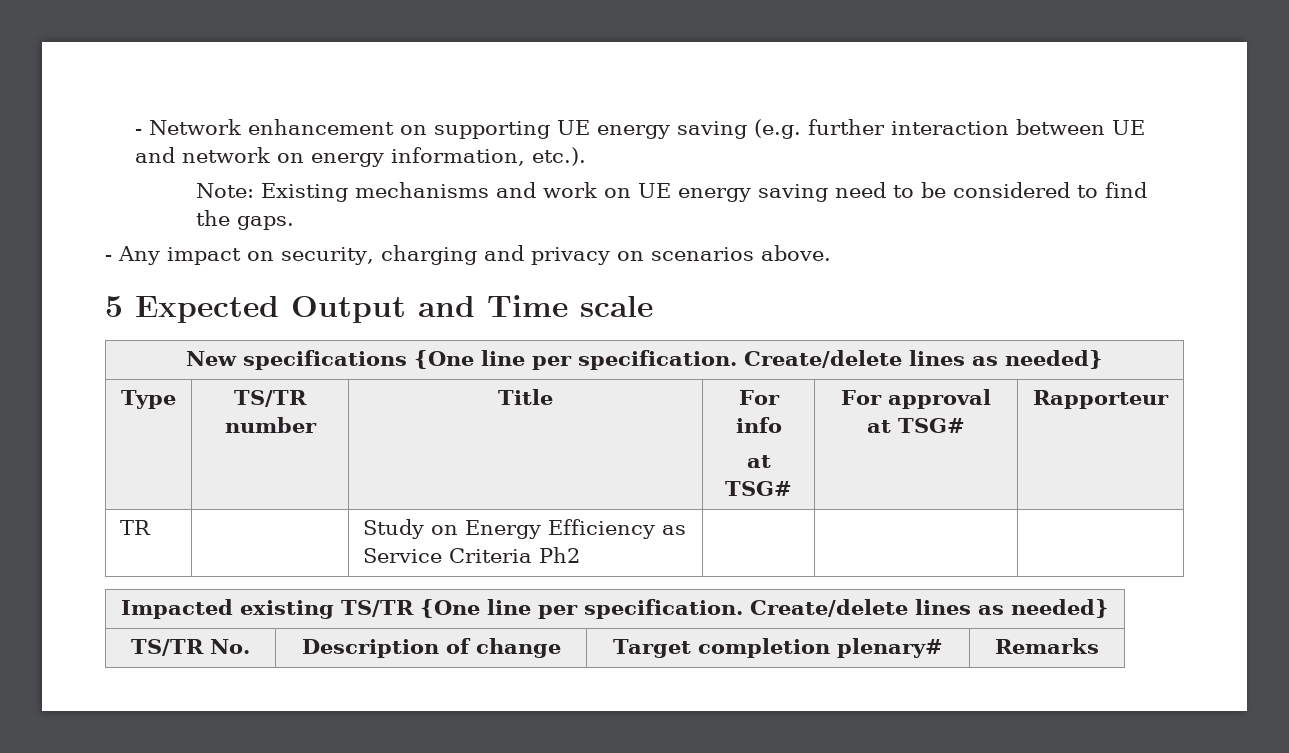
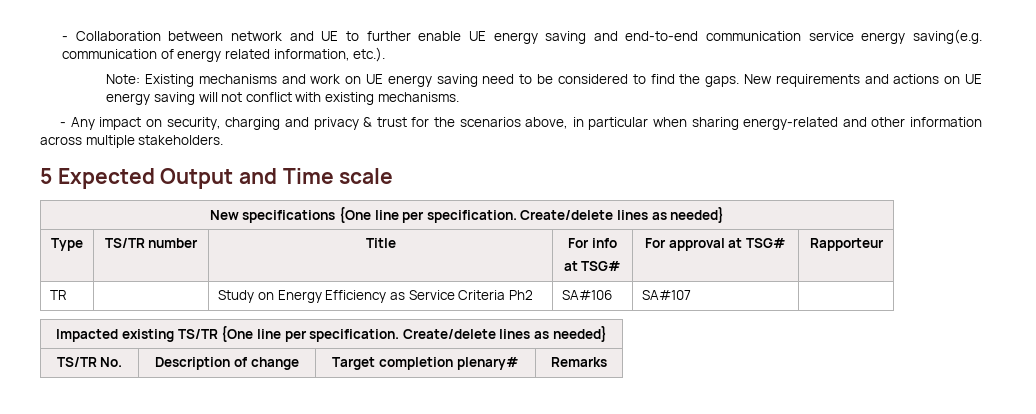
- - Network enhancement on supporting UE energy saving (e.g. further interaction between UE and network on energy information, etc.).
+ - Collaboration between network and UE to further enable UE energy saving and end-to-end communication service energy saving(e.g. communication of energy related information, etc.).
+ New requirements and actions on UE energy saving will not conflict with existing mechanisms.
- - Any impact on security, charging and privacy on scenarios above.
+ - Any impact on security, charging and privacy & trust for the scenarios above, in particular when sharing energy-related and other information across multiple stakeholders.
- TR | | Study on Energy Efficiency as Service Criteria Ph2 | | |
+ TR | | Study on Energy Efficiency as Service Criteria Ph2 | SA#106 | SA#107 |

